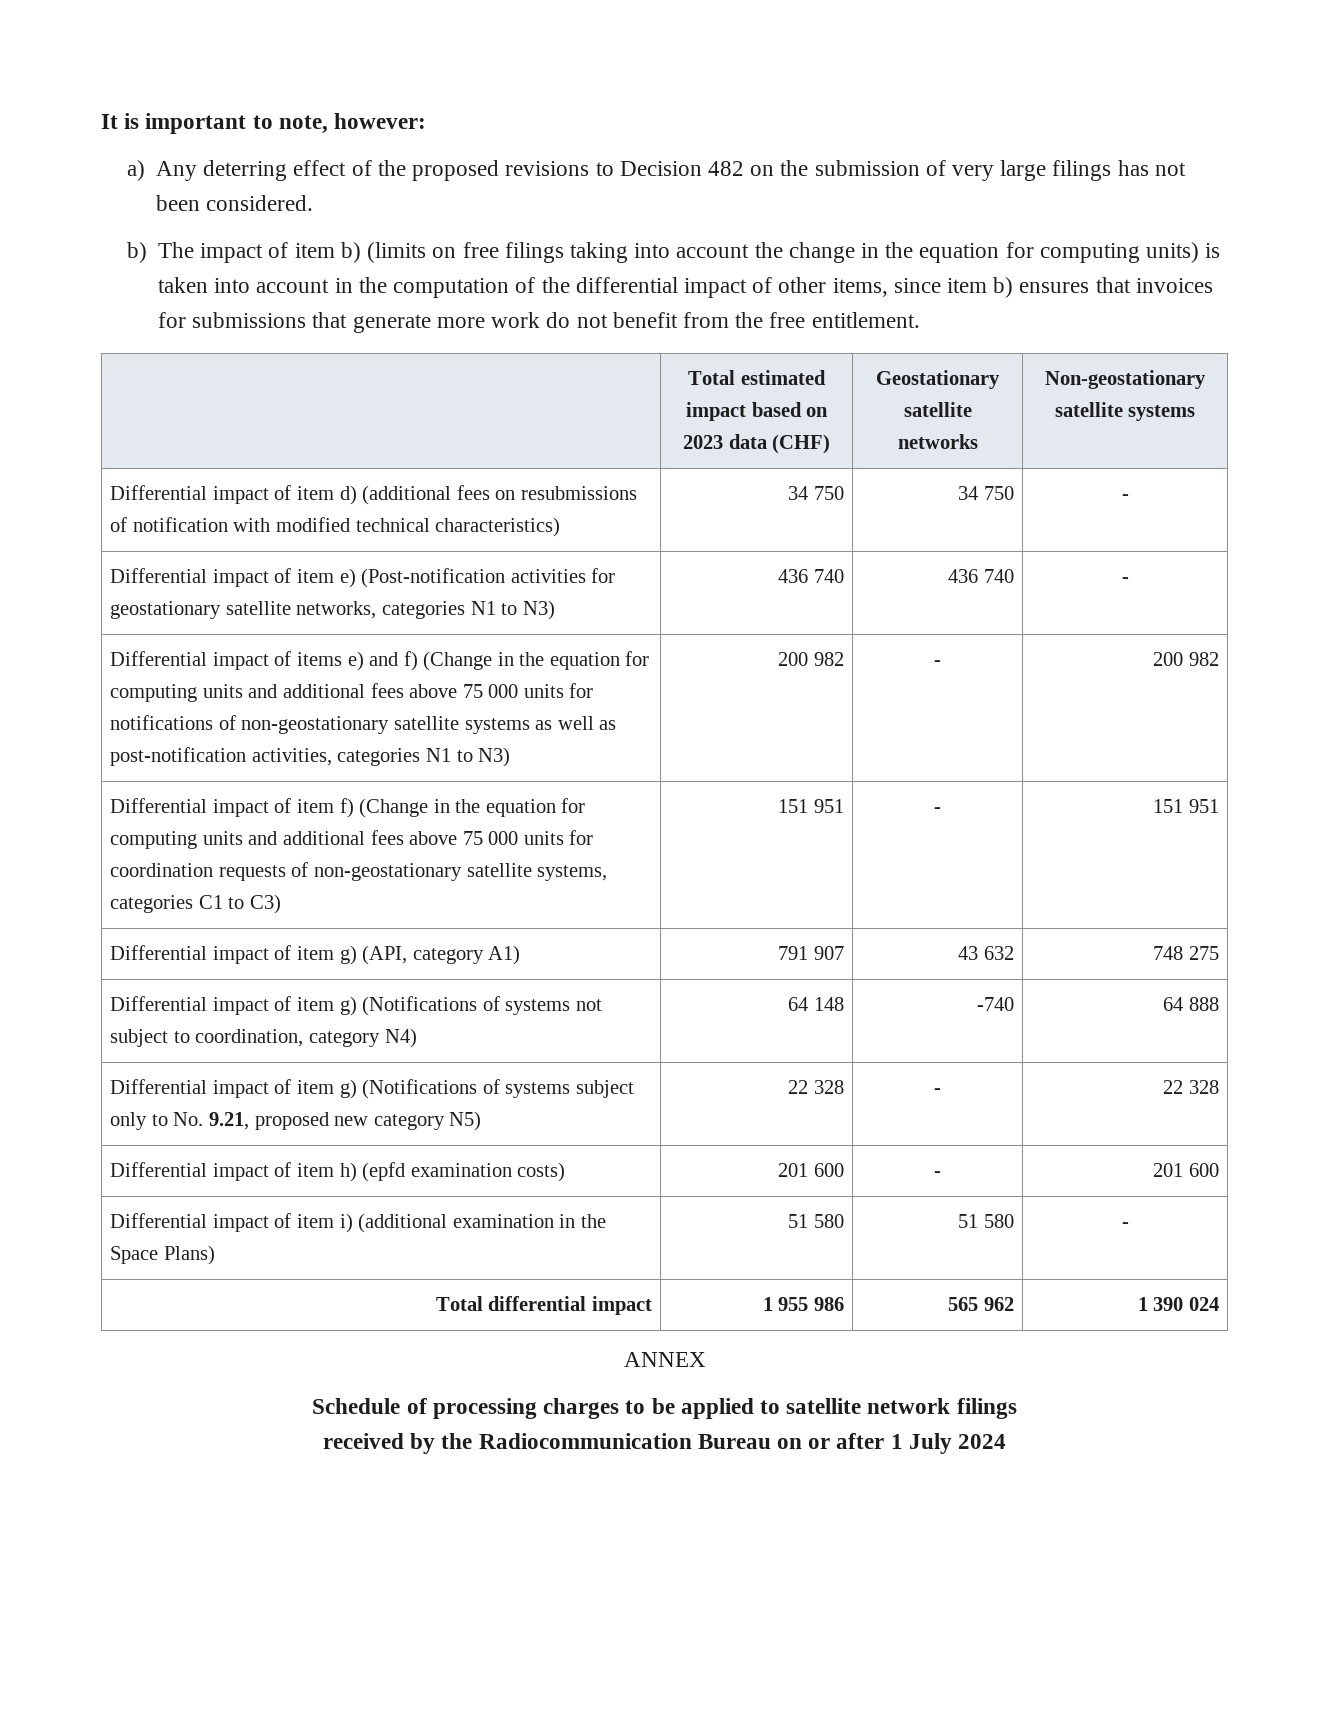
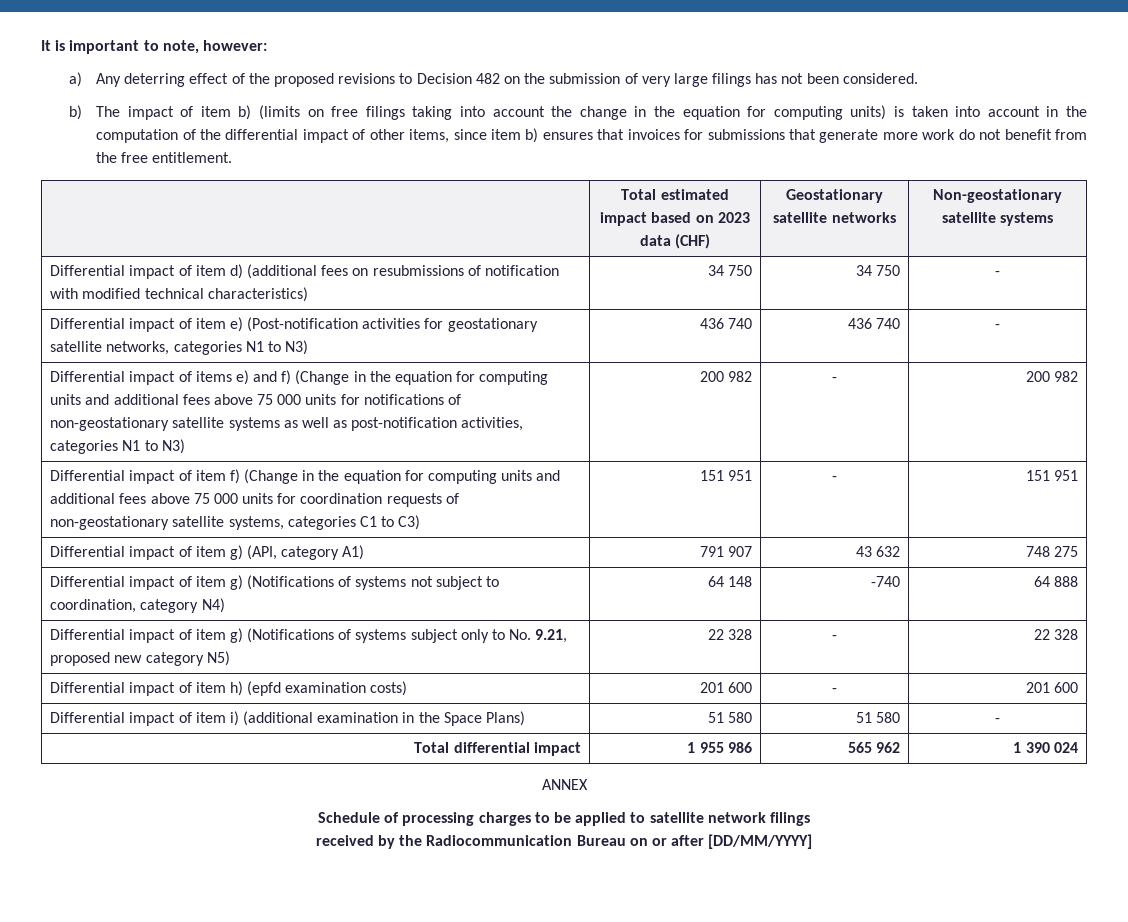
- received by the Radiocommunication Bureau on or after 1 July 2024
+ received by the Radiocommunication Bureau on or after [DD/MM/YYYY]

